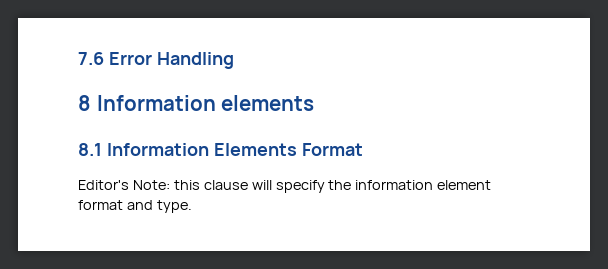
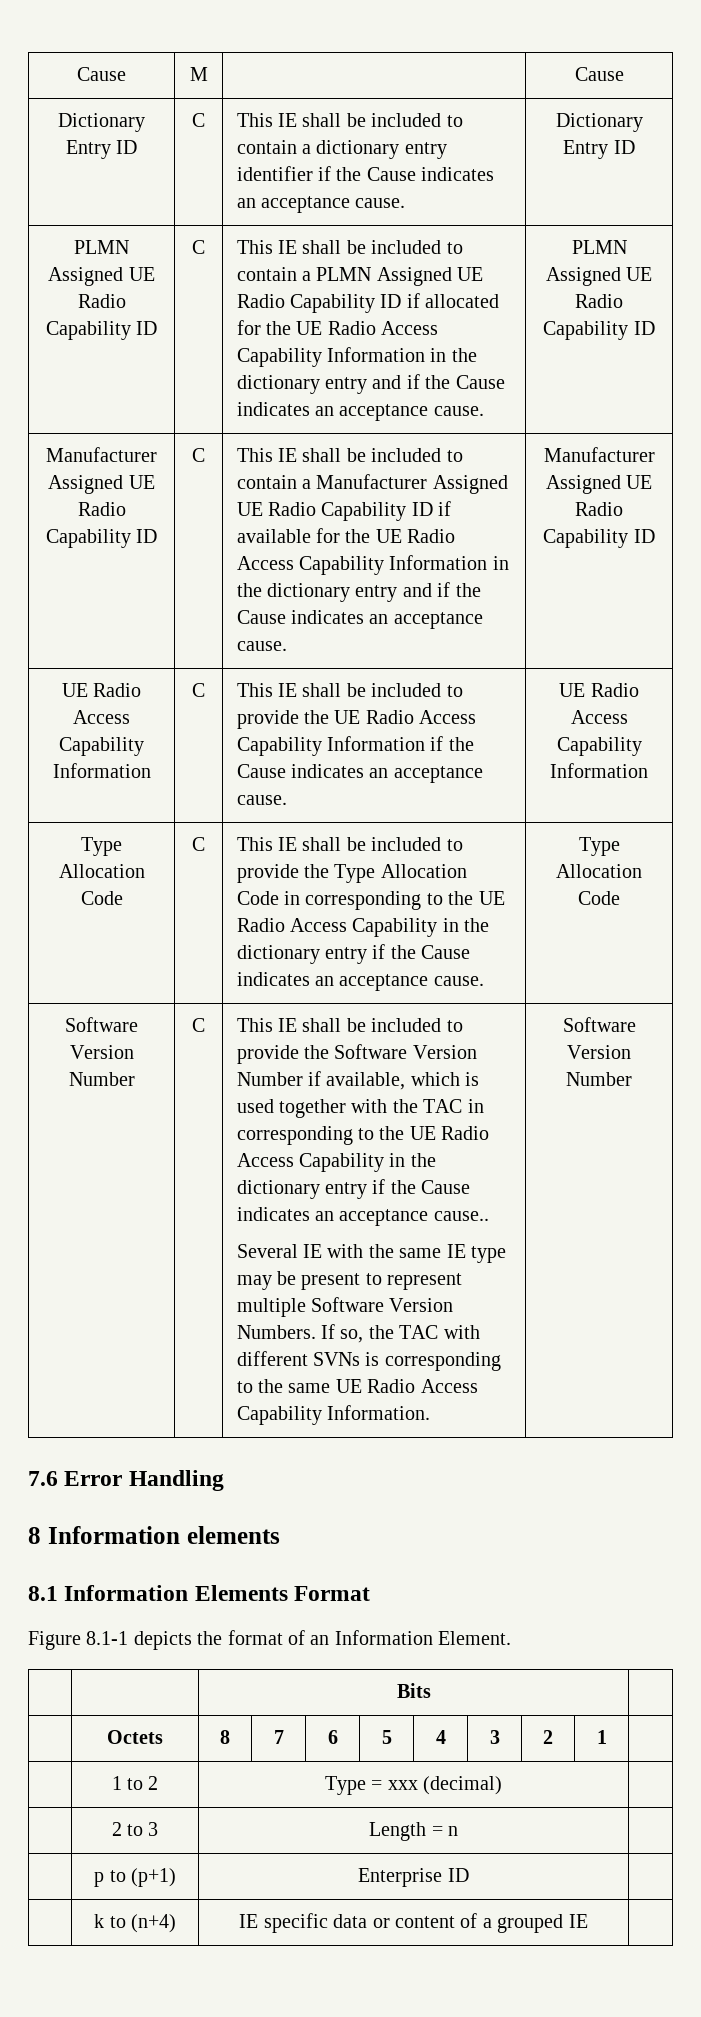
+ Cause | M | | Cause
+ Dictionary Entry ID | C | This IE shall be included to contain a dictionary entry identifier if the Cause indicates an acceptance cause. | Dictionary Entry ID
+ PLMN Assigned UE Radio Capability ID | C | This IE shall be included to contain a PLMN Assigned UE Radio Capability ID if allocated for the UE Radio Access Capability Information in the dictionary entry and if the Cause indicates an acceptance cause. | PLMN Assigned UE Radio Capability ID
+ Manufacturer Assigned UE Radio Capability ID | C | This IE shall be included to contain a Manufacturer Assigned UE Radio Capability ID if available for the UE Radio Access Capability Information in the dictionary entry and if the Cause indicates an acceptance cause. | Manufacturer Assigned UE Radio Capability ID
+ UE Radio Access Capability Information | C | This IE shall be included to provide the UE Radio Access Capability Information if the Cause indicates an acceptance cause. | UE Radio Access Capability Information
+ Type Allocation Code | C | This IE shall be included to provide the Type Allocation Code in corresponding to the UE Radio Access Capability in the dictionary entry if the Cause indicates an acceptance cause. | Type Allocation Code
+ Software Version Number | C | This IE shall be included to provide the Software Version Number if available, which is used together with the TAC in corresponding to the UE Radio Access Capability in the dictionary entry if the Cause indicates an acceptance cause..
+ Several IE with the same IE type may be present to represent multiple Software Version Numbers. If so, the TAC with different SVNs is corresponding to the same UE Radio Access Capability Information. | Software Version Number
- Editor's Note: this clause will specify the information element format and type.
+ Figure 8.1-1 depicts the format of an Information Element.
+ | | Bits |
+ | Octets | 8 | 7 | 6 | 5 | 4 | 3 | 2 | 1 |
+ | 1 to 2 | Type = xxx (decimal) |
+ | 2 to 3 | Length = n |
+ | p to (p+1) | Enterprise ID |
+ | k to (n+4) | IE specific data or content of a grouped IE |

